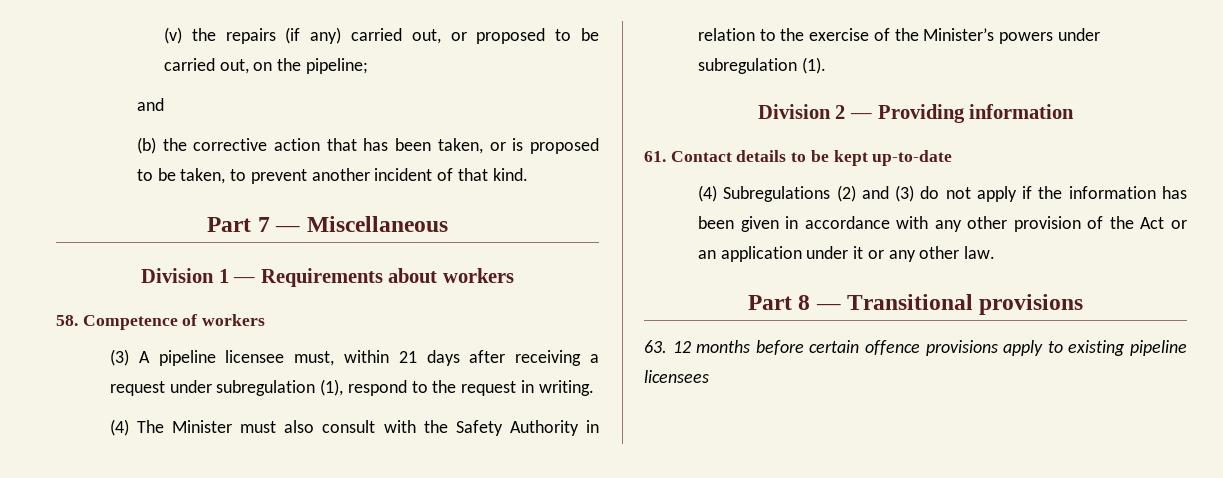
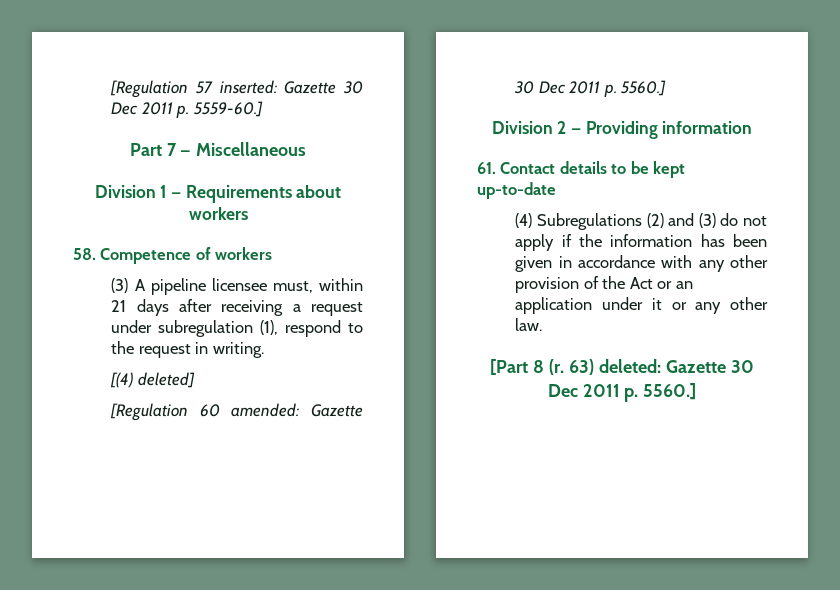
- (v) the repairs (if any) carried out, or proposed to be carried out, on the pipeline;
- and
- (b) the corrective action that has been taken, or is proposed to be taken, to prevent another incident of that kind.
+ [Regulation 57 inserted: Gazette 30 Dec 2011 p. 5559-60.]
- (4) The Minister must also consult with the Safety Authority in relation to the exercise of the Minister’s powers under subregulation (1).
+ [(4) deleted]
+ [Regulation 60 amended: Gazette 30 Dec 2011 p. 5560.]
- Part 8 — Transitional provisions
- 63. 12 months before certain offence provisions apply to existing pipeline licensees
+ [Part 8 (r. 63) deleted: Gazette 30 Dec 2011 p. 5560.]

